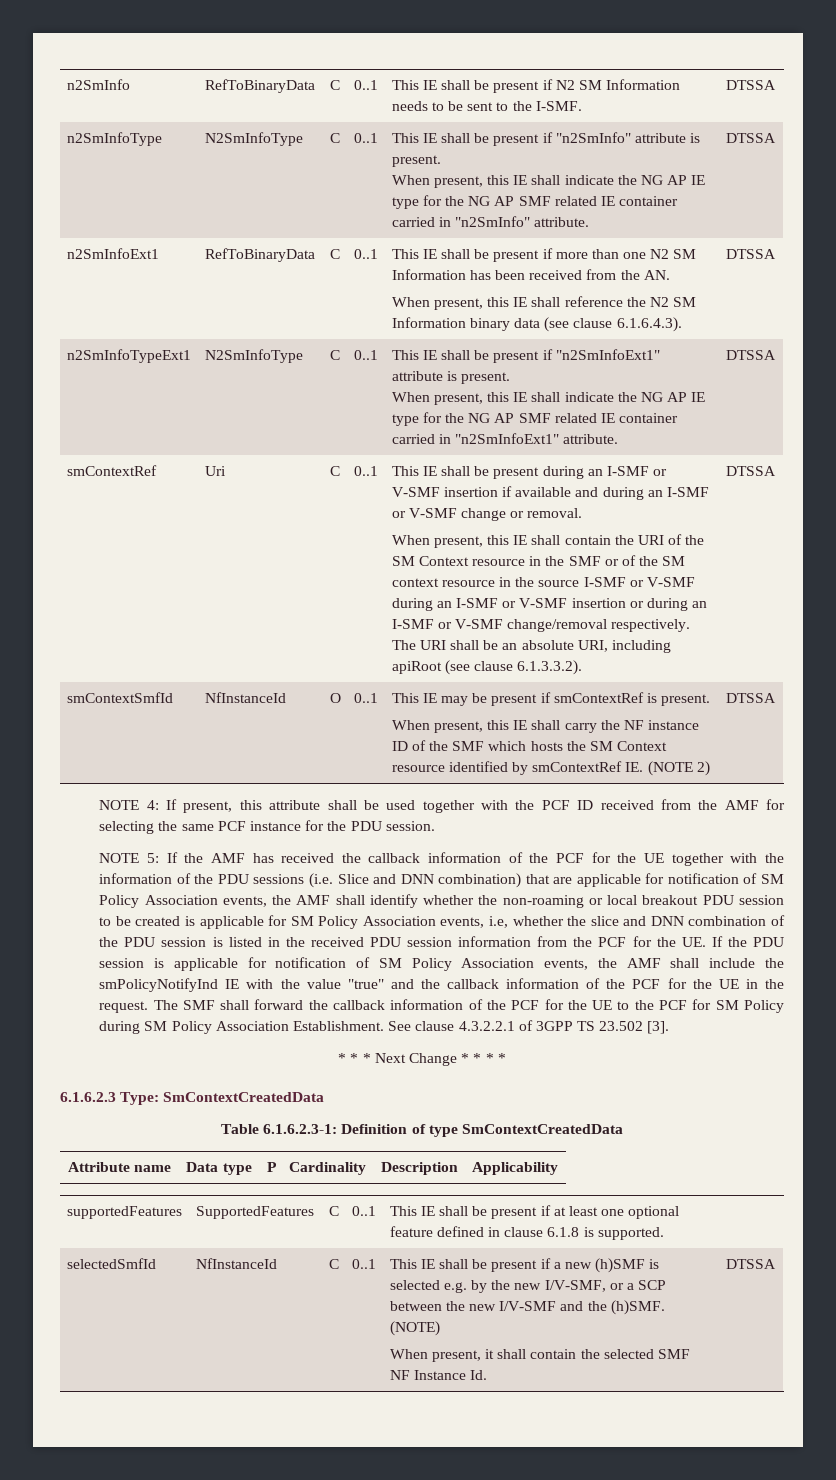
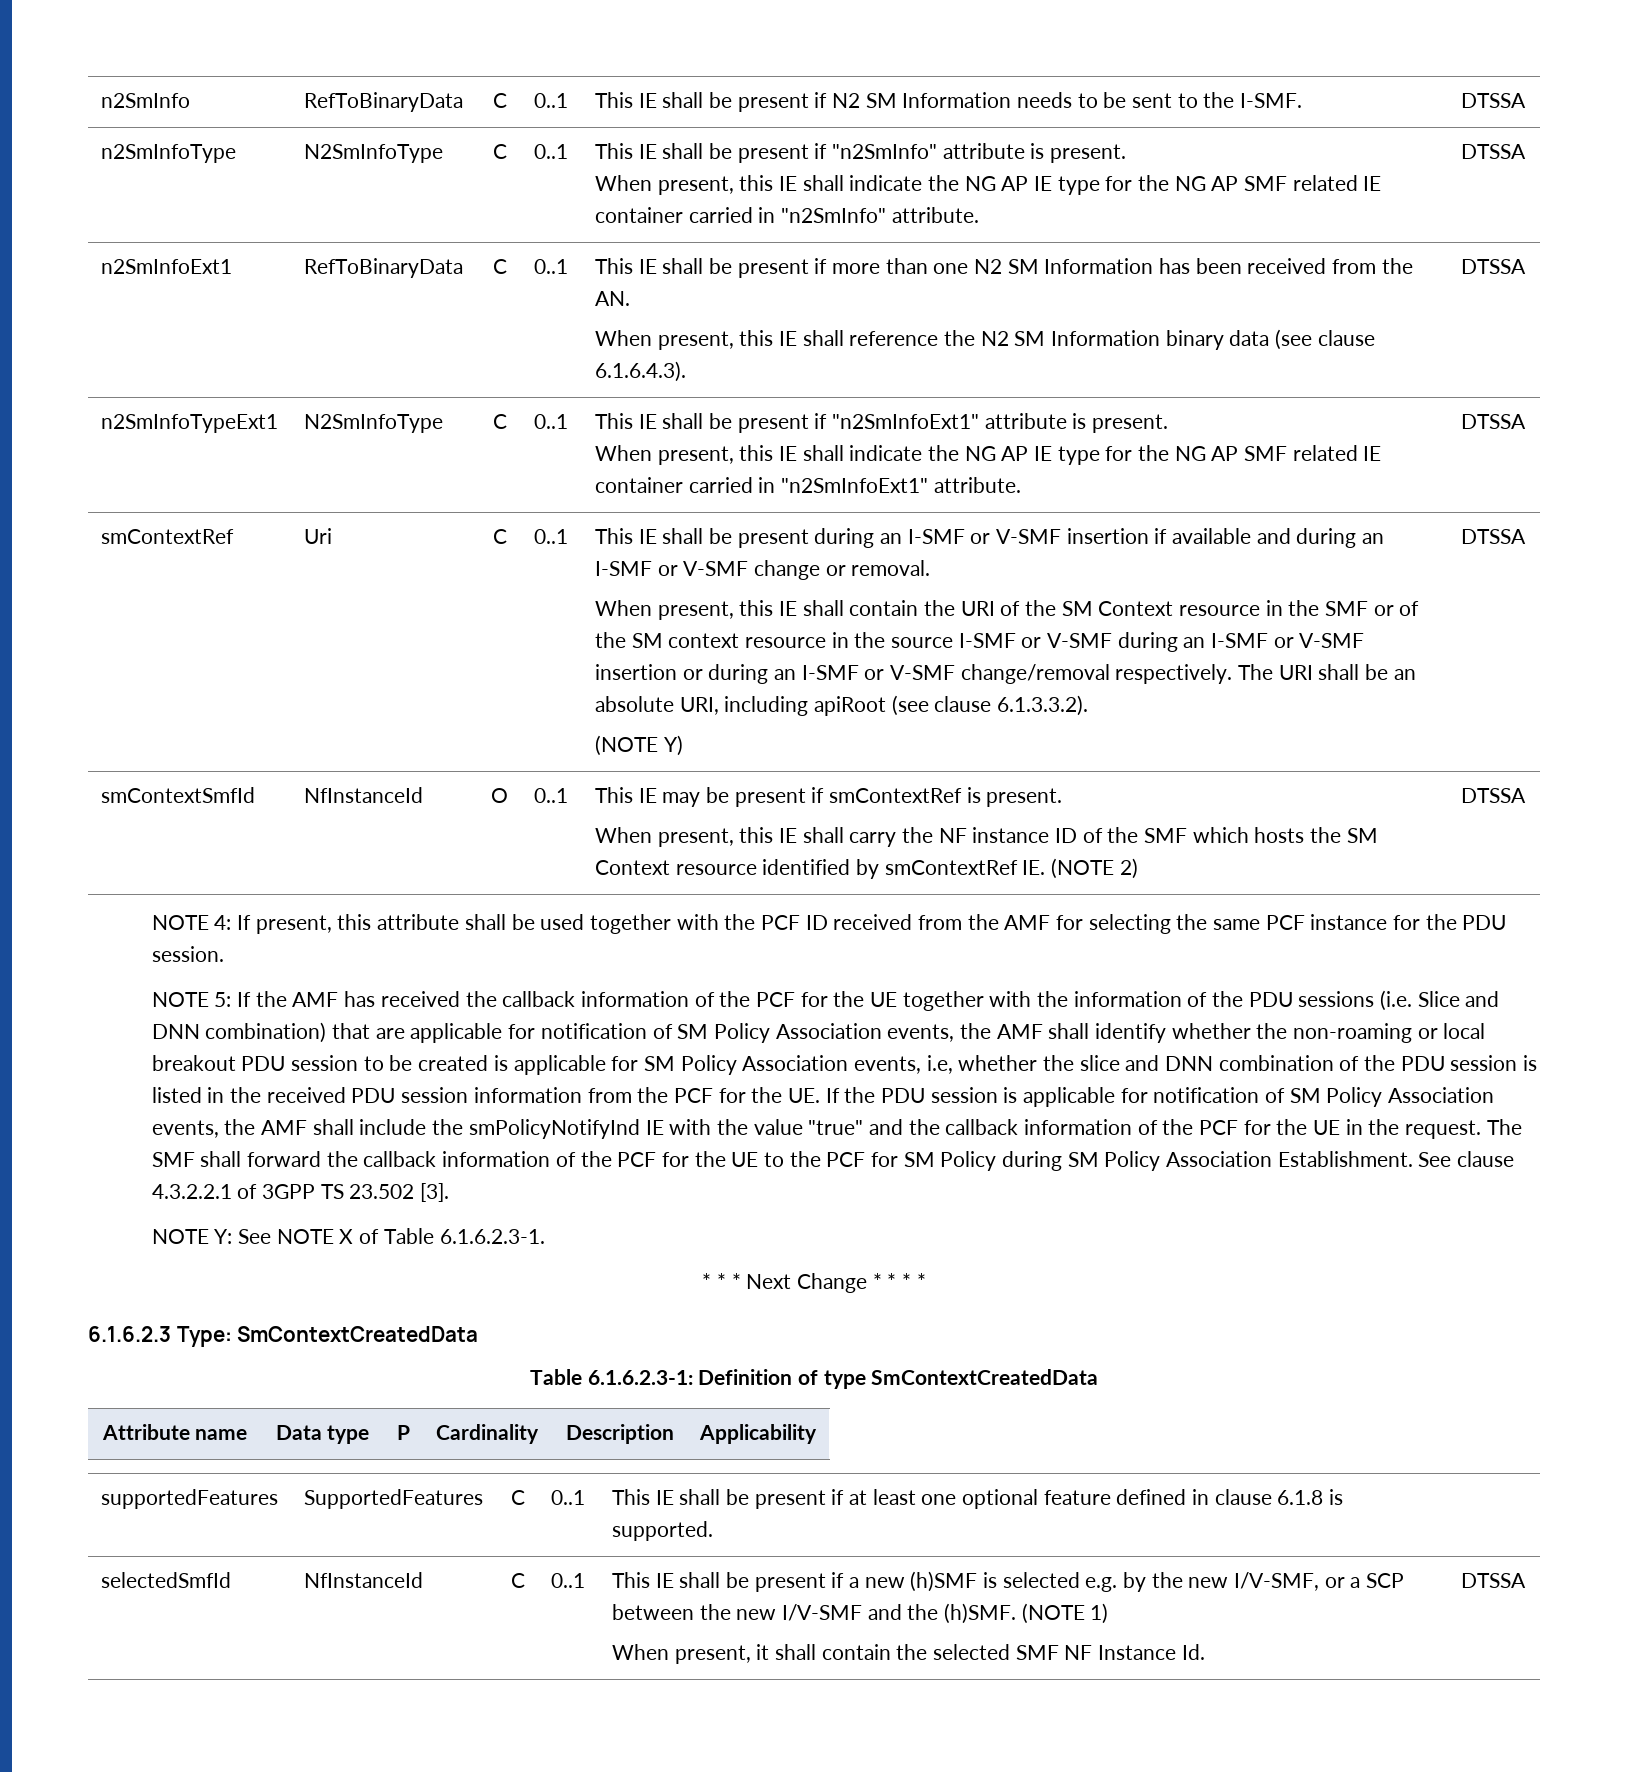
+ (NOTE Y)
+ NOTE Y: See NOTE X of Table 6.1.6.2.3-1.
- (NOTE)
+ (NOTE 1)

